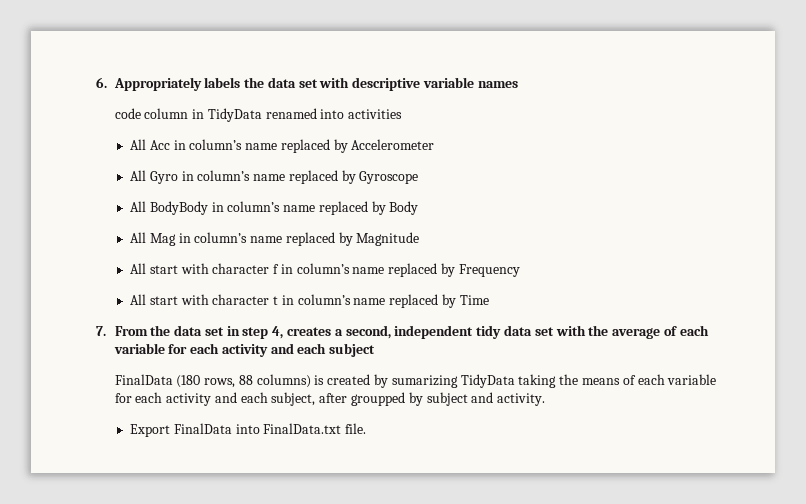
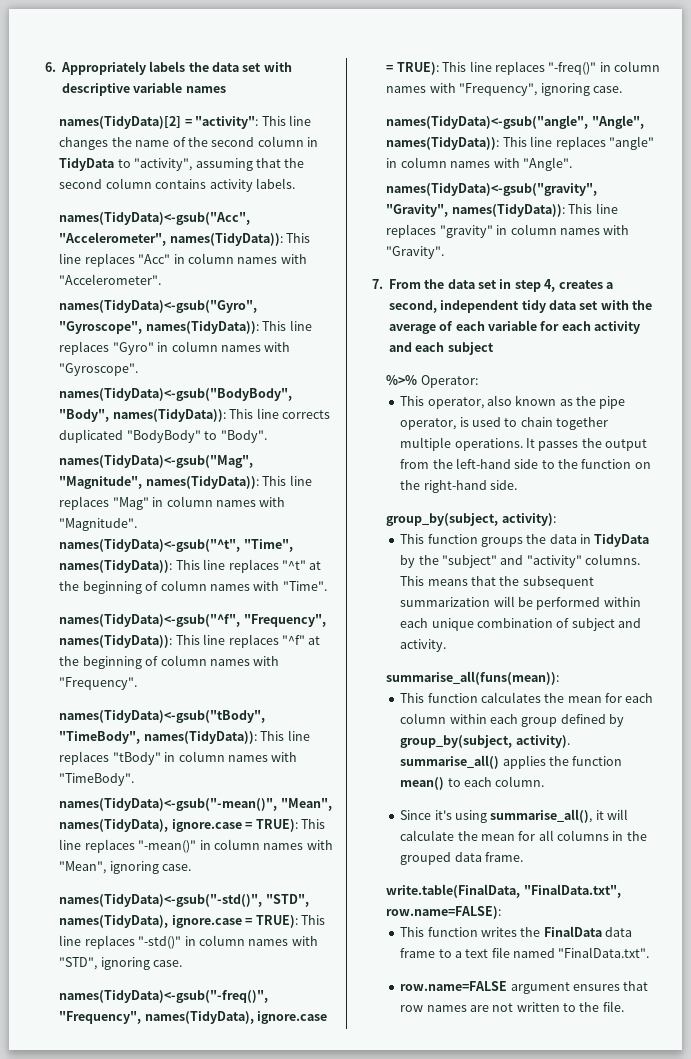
- code column in TidyData renamed into activities
- All Acc in column’s name replaced by Accelerometer
- All Gyro in column’s name replaced by Gyroscope
- All BodyBody in column’s name replaced by Body
- All Mag in column’s name replaced by Magnitude
- All start with character f in column’s name replaced by Frequency
- All start with character t in column’s name replaced by Time
+ names(TidyData)[2] = "activity": This line changes the name of the second column in TidyData to "activity", assuming that the second column contains activity labels.
+ names(TidyData)<-gsub("Acc", "Accelerometer", names(TidyData)): This line replaces "Acc" in column names with "Accelerometer".
+ names(TidyData)<-gsub("Gyro", "Gyroscope", names(TidyData)): This line replaces "Gyro" in column names with "Gyroscope".
+ names(TidyData)<-gsub("BodyBody", "Body", names(TidyData)): This line corrects duplicated "BodyBody" to "Body".
+ names(TidyData)<-gsub("Mag", "Magnitude", names(TidyData)): This line replaces "Mag" in column names with "Magnitude".
+ names(TidyData)<-gsub("^t", "Time", names(TidyData)): This line replaces "^t" at the beginning of column names with "Time".
+ names(TidyData)<-gsub("^f", "Frequency", names(TidyData)): This line replaces "^f" at the beginning of column names with "Frequency".
+ names(TidyData)<-gsub("tBody", "TimeBody", names(TidyData)): This line replaces "tBody" in column names with "TimeBody".
+ names(TidyData)<-gsub("-mean()", "Mean", names(TidyData), ignore.case = TRUE): This line replaces "-mean()" in column names with "Mean", ignoring case.
+ names(TidyData)<-gsub("-std()", "STD", names(TidyData), ignore.case = TRUE): This line replaces "-std()" in column names with "STD", ignoring case.
+ names(TidyData)<-gsub("-freq()", "Frequency", names(TidyData), ignore.case = TRUE): This line replaces "-freq()" in column names with "Frequency", ignoring case.
+ names(TidyData)<-gsub("angle", "Angle", names(TidyData)): This line replaces "angle" in column names with "Angle".
+ names(TidyData)<-gsub("gravity", "Gravity", names(TidyData)): This line replaces "gravity" in column names with "Gravity".
- FinalData (180 rows, 88 columns) is created by sumarizing TidyData taking the means of each variable for each activity and each subject, after groupped by subject and activity.
- Export FinalData into FinalData.txt file.
+ %>% Operator:
+ This operator, also known as the pipe operator, is used to chain together multiple operations. It passes the output from the left-hand side to the function on the right-hand side.
+ group_by(subject, activity):
+ This function groups the data in TidyData by the "subject" and "activity" columns. This means that the subsequent summarization will be performed within each unique combination of subject and activity.
+ summarise_all(funs(mean)):
+ This function calculates the mean for each column within each group defined by group_by(subject, activity). summarise_all() applies the function mean() to each column.
+ Since it's using summarise_all(), it will calculate the mean for all columns in the grouped data frame.
+ write.table(FinalData, "FinalData.txt", row.name=FALSE):
+ This function writes the FinalData data frame to a text file named "FinalData.txt".
+ row.name=FALSE argument ensures that row names are not written to the file.

